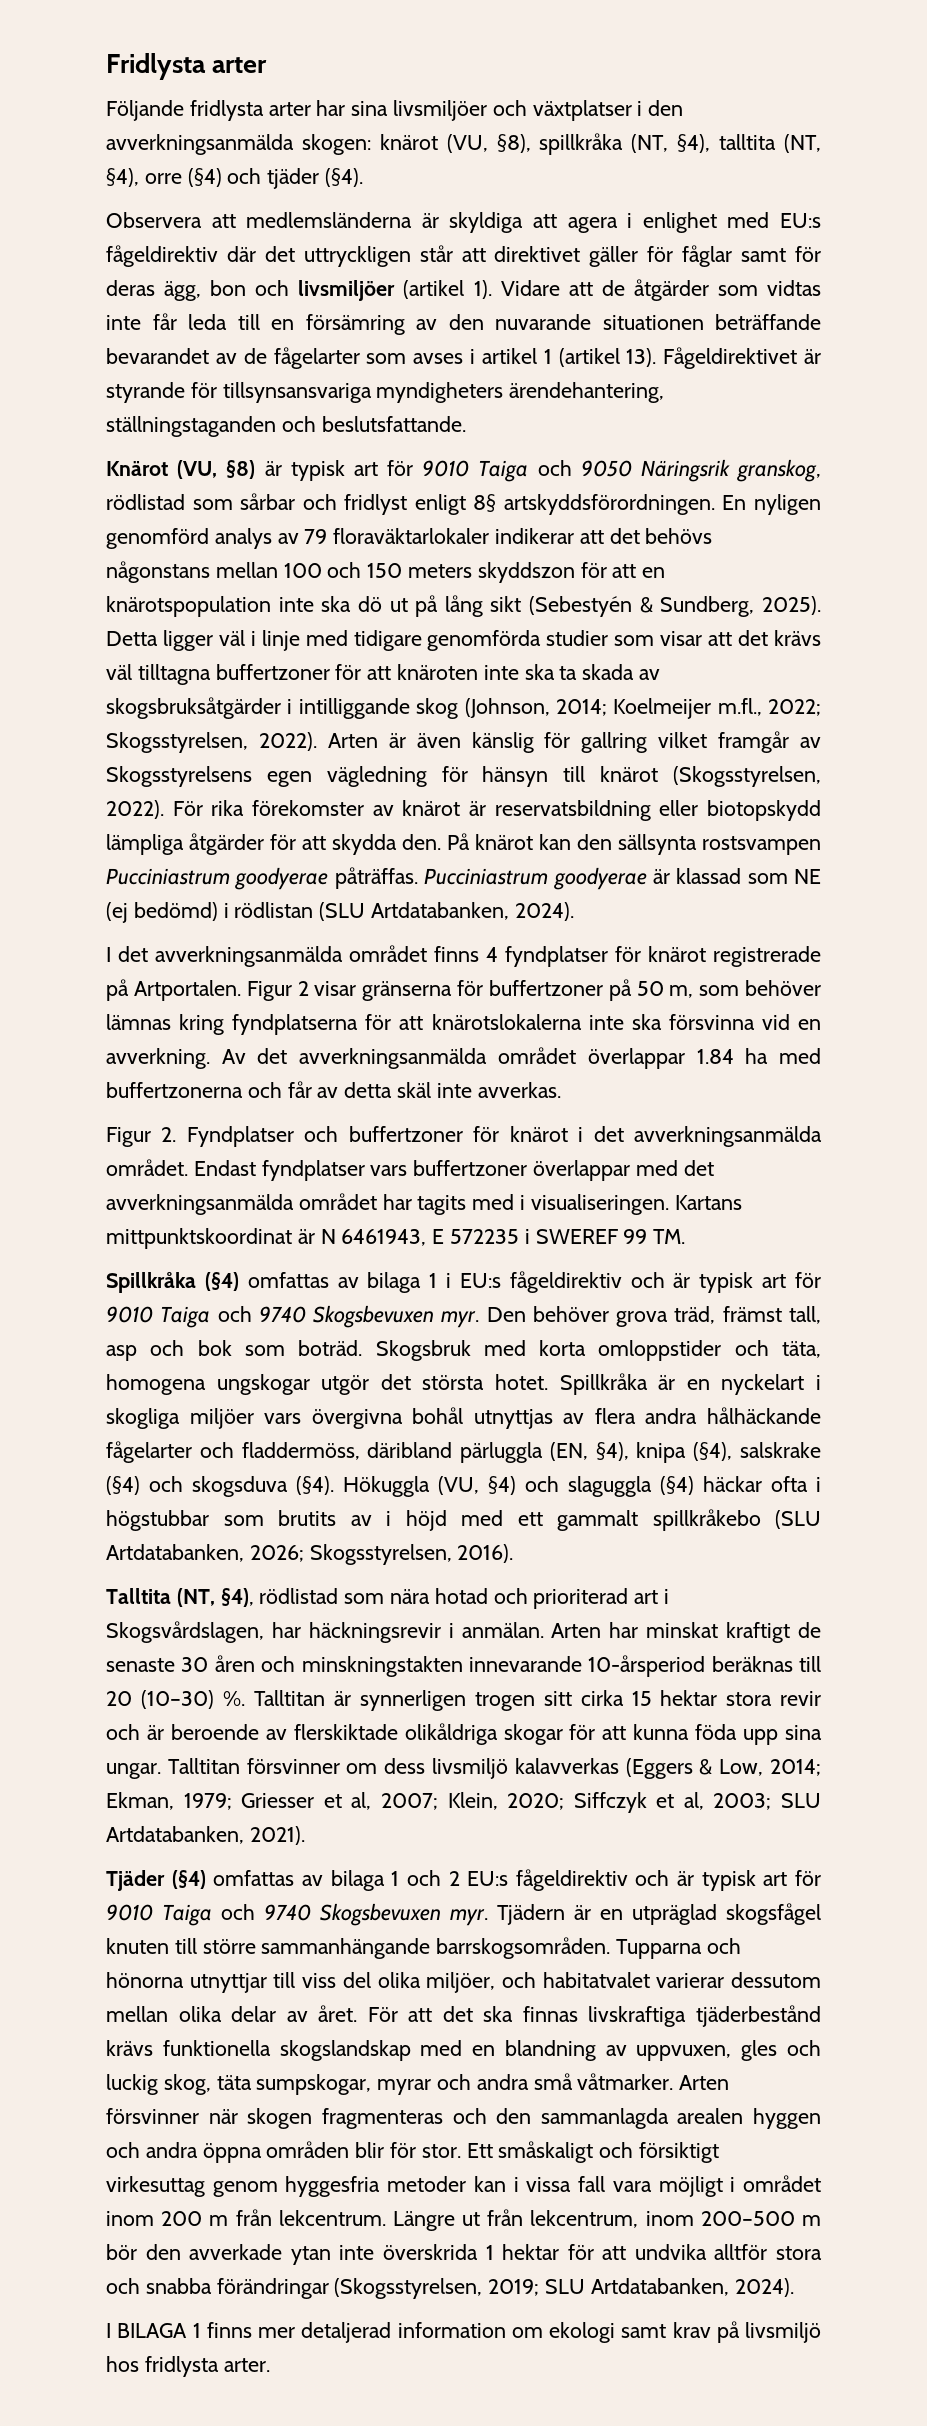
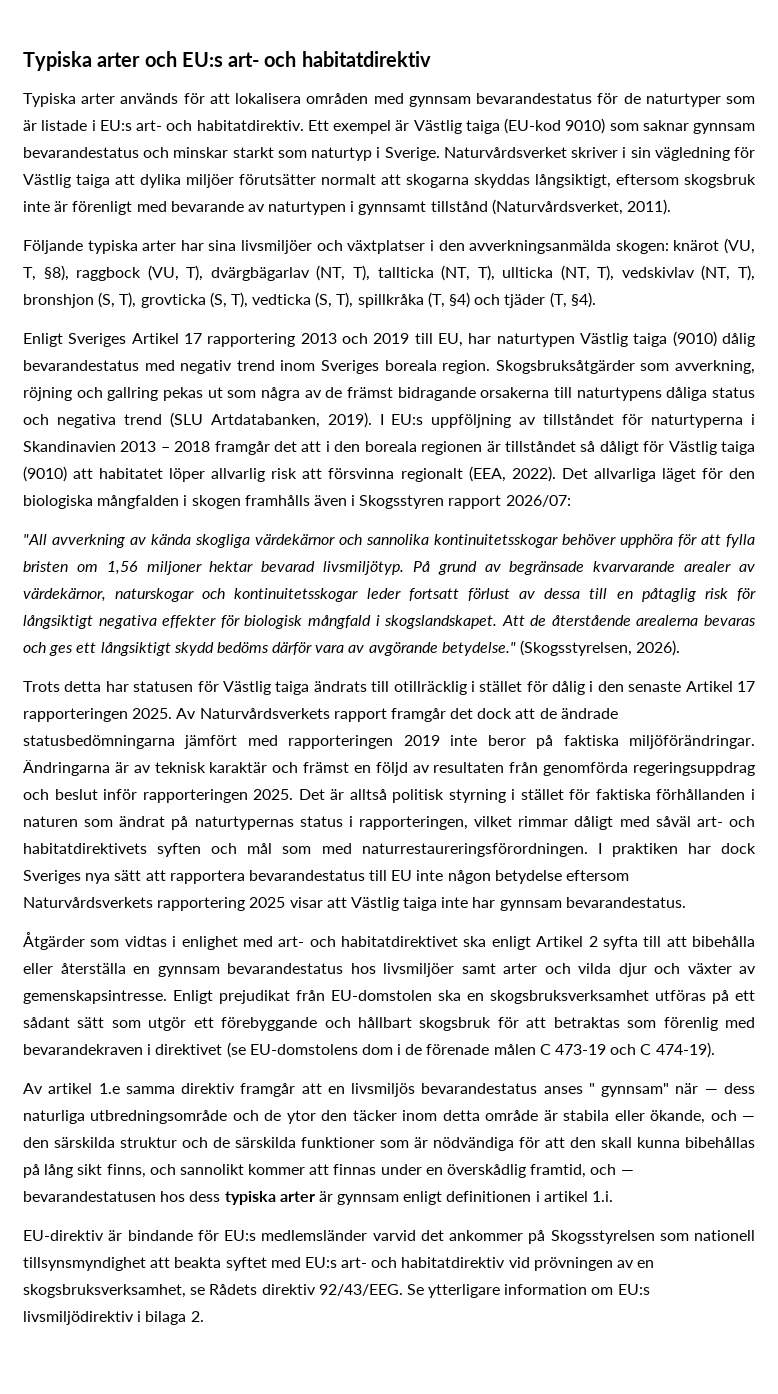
- Fridlysta arter
+ Typiska arter och EU:s art- och habitatdirektiv
+ Typiska arter används för att lokalisera områden med gynnsam bevarandestatus för de naturtyper som är listade i EU:s art- och habitatdirektiv. Ett exempel är Västlig taiga (EU-kod 9010) som saknar gynnsam bevarandestatus och minskar starkt som naturtyp i Sverige. Naturvårdsverket skriver i sin vägledning för Västlig taiga att dylika miljöer förutsätter normalt att skogarna skyddas långsiktigt, eftersom skogsbruk inte är förenligt med bevarande av naturtypen i gynnsamt tillstånd (Naturvårdsverket, 2011).
- Följande fridlysta arter har sina livsmiljöer och växtplatser i den avverkningsanmälda skogen: knärot (VU, §8), spillkråka (NT, §4), talltita (NT, §4), orre (§4) och tjäder (§4).
- Observera att medlemsländerna är skyldiga att agera i enlighet med EU:s fågeldirektiv där det uttryckligen står att direktivet gäller för fåglar samt för deras ägg, bon och livsmiljöer (artikel 1). Vidare att de åtgärder som vidtas inte får leda till en försämring av den nuvarande situationen beträffande bevarandet av de fågelarter som avses i artikel 1 (artikel 13). Fågeldirektivet är styrande för tillsynsansvariga myndigheters ärendehantering, ställningstaganden och beslutsfattande.
- Knärot (VU, §8) är typisk art för 9010 Taiga och 9050 Näringsrik granskog, rödlistad som sårbar och fridlyst enligt 8§ artskyddsförordningen. En nyligen genomförd analys av 79 floraväktarlokaler indikerar att det behövs någonstans mellan 100 och 150 meters skyddszon för att en knärotspopulation inte ska dö ut på lång sikt (Sebestyén & Sundberg, 2025). Detta ligger väl i linje med tidigare genomförda studier som visar att det krävs väl tilltagna buffertzoner för att knäroten inte ska ta skada av skogsbruksåtgärder i intilliggande skog (Johnson, 2014; Koelmeijer m.fl., 2022; Skogsstyrelsen, 2022). Arten är även känslig för gallring vilket framgår av Skogsstyrelsens egen vägledning för hänsyn till knärot (Skogsstyrelsen, 2022). För rika förekomster av knärot är reservatsbildning eller biotopskydd lämpliga åtgärder för att skydda den. På knärot kan den sällsynta rostsvampen Pucciniastrum goodyerae påträffas. Pucciniastrum goodyerae är klassad som NE (ej bedömd) i rödlistan (SLU Artdatabanken, 2024).
- I det avverkningsanmälda området finns 4 fyndplatser för knärot registrerade på Artportalen. Figur 2 visar gränserna för buffertzoner på 50 m, som behöver lämnas kring fyndplatserna för att knärotslokalerna inte ska försvinna vid en avverkning. Av det avverkningsanmälda området överlappar 1.84 ha med buffertzonerna och får av detta skäl inte avverkas.
- Figur 2. Fyndplatser och buffertzoner för knärot i det avverkningsanmälda området. Endast fyndplatser vars buffertzoner överlappar med det avverkningsanmälda området har tagits med i visualiseringen. Kartans mittpunktskoordinat är N 6461943, E 572235 i SWEREF 99 TM.
- Spillkråka (§4) omfattas av bilaga 1 i EU:s fågeldirektiv och är typisk art för 9010 Taiga och 9740 Skogsbevuxen myr. Den behöver grova träd, främst tall, asp och bok som boträd. Skogsbruk med korta omloppstider och täta, homogena ungskogar utgör det största hotet. Spillkråka är en nyckelart i skogliga miljöer vars övergivna bohål utnyttjas av flera andra hålhäckande fågelarter och fladdermöss, däribland pärluggla (EN, §4), knipa (§4), salskrake (§4) och skogsduva (§4). Hökuggla (VU, §4) och slaguggla (§4) häckar ofta i högstubbar som brutits av i höjd med ett gammalt spillkråkebo (SLU Artdatabanken, 2026; Skogsstyrelsen, 2016).
- Talltita (NT, §4), rödlistad som nära hotad och prioriterad art i Skogsvårdslagen, har häckningsrevir i anmälan. Arten har minskat kraftigt de senaste 30 åren och minskningstakten innevarande 10-årsperiod beräknas till 20 (10–30) %. Talltitan är synnerligen trogen sitt cirka 15 hektar stora revir och är beroende av flerskiktade olikåldriga skogar för att kunna föda upp sina ungar. Talltitan försvinner om dess livsmiljö kalavverkas (Eggers & Low, 2014; Ekman, 1979; Griesser et al, 2007; Klein, 2020; Siffczyk et al, 2003; SLU Artdatabanken, 2021).
- Tjäder (§4) omfattas av bilaga 1 och 2 EU:s fågeldirektiv och är typisk art för 9010 Taiga och 9740 Skogsbevuxen myr. Tjädern är en utpräglad skogsfågel knuten till större sammanhängande barrskogsområden. Tupparna och hönorna utnyttjar till viss del olika miljöer, och habitatvalet varierar dessutom mellan olika delar av året. För att det ska finnas livskraftiga tjäderbestånd krävs funktionella skogslandskap med en blandning av uppvuxen, gles och luckig skog, täta sumpskogar, myrar och andra små våtmarker. Arten försvinner när skogen fragmenteras och den sammanlagda arealen hyggen och andra öppna områden blir för stor. Ett småskaligt och försiktigt virkesuttag genom hyggesfria metoder kan i vissa fall vara möjligt i området inom 200 m från lekcentrum. Längre ut från lekcentrum, inom 200–500 m bör den avverkade ytan inte överskrida 1 hektar för att undvika alltför stora och snabba förändringar (Skogsstyrelsen, 2019; SLU Artdatabanken, 2024).
- I BILAGA 1 finns mer detaljerad information om ekologi samt krav på livsmiljö hos fridlysta arter.
+ Följande typiska arter har sina livsmiljöer och växtplatser i den avverkningsanmälda skogen: knärot (VU, T, §8), raggbock (VU, T), dvärgbägarlav (NT, T), tallticka (NT, T), ullticka (NT, T), vedskivlav (NT, T), bronshjon (S, T), grovticka (S, T), vedticka (S, T), spillkråka (T, §4) och tjäder (T, §4).
+ Enligt Sveriges Artikel 17 rapportering 2013 och 2019 till EU, har naturtypen Västlig taiga (9010) dålig bevarandestatus med negativ trend inom Sveriges boreala region. Skogsbruksåtgärder som avverkning, röjning och gallring pekas ut som några av de främst bidragande orsakerna till naturtypens dåliga status och negativa trend (SLU Artdatabanken, 2019). I EU:s uppföljning av tillståndet för naturtyperna i Skandinavien 2013 – 2018 framgår det att i den boreala regionen är tillståndet så dåligt för Västlig taiga (9010) att habitatet löper allvarlig risk att försvinna regionalt (EEA, 2022). Det allvarliga läget för den biologiska mångfalden i skogen framhålls även i Skogsstyren rapport 2026/07:
+ "All avverkning av kända skogliga värdekärnor och sannolika kontinuitetsskogar behöver upphöra för att fylla bristen om 1,56 miljoner hektar bevarad livsmiljötyp. På grund av begränsade kvarvarande arealer av värdekärnor, naturskogar och kontinuitetsskogar leder fortsatt förlust av dessa till en påtaglig risk för långsiktigt negativa effekter för biologisk mångfald i skogslandskapet. Att de återstående arealerna bevaras och ges ett långsiktigt skydd bedöms därför vara av avgörande betydelse." (Skogsstyrelsen, 2026).
+ Trots detta har statusen för Västlig taiga ändrats till otillräcklig i stället för dålig i den senaste Artikel 17 rapporteringen 2025. Av Naturvårdsverkets rapport framgår det dock att de ändrade statusbedömningarna jämfört med rapporteringen 2019 inte beror på faktiska miljöförändringar. Ändringarna är av teknisk karaktär och främst en följd av resultaten från genomförda regeringsuppdrag och beslut inför rapporteringen 2025. Det är alltså politisk styrning i stället för faktiska förhållanden i naturen som ändrat på naturtypernas status i rapporteringen, vilket rimmar dåligt med såväl art- och habitatdirektivets syften och mål som med naturrestaureringsförordningen. I praktiken har dock Sveriges nya sätt att rapportera bevarandestatus till EU inte någon betydelse eftersom Naturvårdsverkets rapportering 2025 visar att Västlig taiga inte har gynnsam bevarandestatus.
+ Åtgärder som vidtas i enlighet med art- och habitatdirektivet ska enligt Artikel 2 syfta till att bibehålla eller återställa en gynnsam bevarandestatus hos livsmiljöer samt arter och vilda djur och växter av gemenskapsintresse. Enligt prejudikat från EU-domstolen ska en skogsbruksverksamhet utföras på ett sådant sätt som utgör ett förebyggande och hållbart skogsbruk för att betraktas som förenlig med bevarandekraven i direktivet (se EU-domstolens dom i de förenade målen C 473-19 och C 474-19).
+ Av artikel 1.e samma direktiv framgår att en livsmiljös bevarandestatus anses " gynnsam" när — dess naturliga utbredningsområde och de ytor den täcker inom detta område är stabila eller ökande, och — den särskilda struktur och de särskilda funktioner som är nödvändiga för att den skall kunna bibehållas på lång sikt finns, och sannolikt kommer att finnas under en överskådlig framtid, och — bevarandestatusen hos dess typiska arter är gynnsam enligt definitionen i artikel 1.i.
+ EU-direktiv är bindande för EU:s medlemsländer varvid det ankommer på Skogsstyrelsen som nationell tillsynsmyndighet att beakta syftet med EU:s art- och habitatdirektiv vid prövningen av en skogsbruksverksamhet, se Rådets direktiv 92/43/EEG. Se ytterligare information om EU:s livsmiljödirektiv i bilaga 2.

